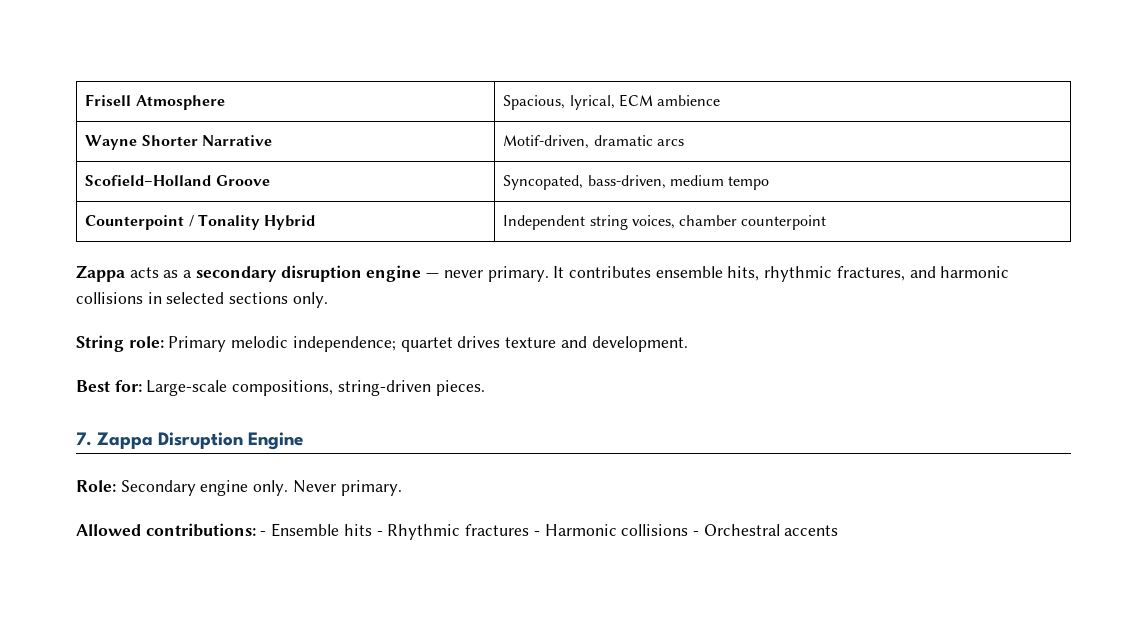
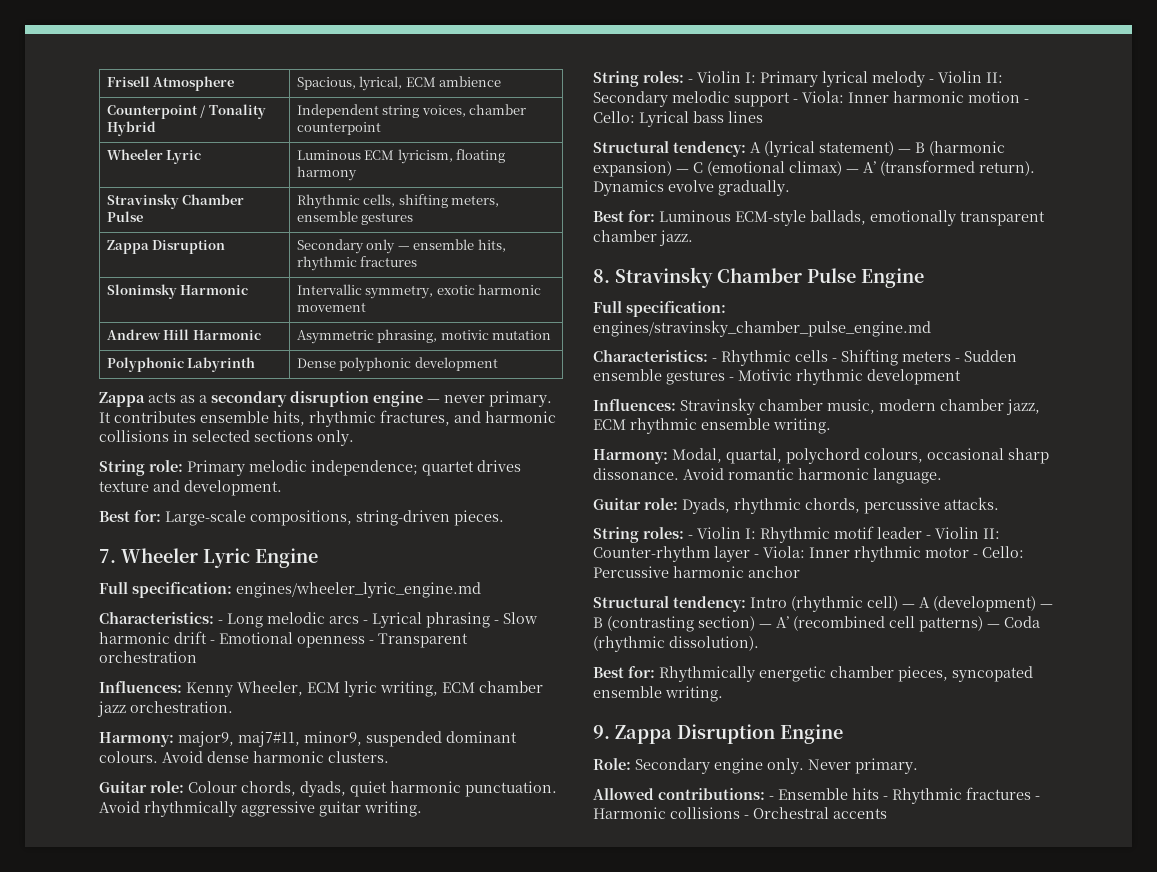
- Wayne Shorter Narrative | Motif-driven, dramatic arcs
- Scofield–Holland Groove | Syncopated, bass-driven, medium tempo
+ Wheeler Lyric | Luminous ECM lyricism, floating harmony
+ Stravinsky Chamber Pulse | Rhythmic cells, shifting meters, ensemble gestures
+ Zappa Disruption | Secondary only — ensemble hits, rhythmic fractures
+ Slonimsky Harmonic | Intervallic symmetry, exotic harmonic movement
+ Andrew Hill Harmonic | Asymmetric phrasing, motivic mutation
+ Polyphonic Labyrinth | Dense polyphonic development
- 7. Zappa Disruption Engine
+ 7. Wheeler Lyric Engine
+ Full specification: engines/wheeler_lyric_engine.md
+ Characteristics: - Long melodic arcs - Lyrical phrasing - Slow harmonic drift - Emotional openness - Transparent orchestration
+ Influences: Kenny Wheeler, ECM lyric writing, ECM chamber jazz orchestration.
+ Harmony: major9, maj7#11, minor9, suspended dominant colours. Avoid dense harmonic clusters.
+ Guitar role: Colour chords, dyads, quiet harmonic punctuation. Avoid rhythmically aggressive guitar writing.
+ String roles: - Violin I: Primary lyrical melody - Violin II: Secondary melodic support - Viola: Inner harmonic motion - Cello: Lyrical bass lines
+ Structural tendency: A (lyrical statement) — B (harmonic expansion) — C (emotional climax) — A’ (transformed return). Dynamics evolve gradually.
+ Best for: Luminous ECM-style ballads, emotionally transparent chamber jazz.
+ 8. Stravinsky Chamber Pulse Engine
+ Full specification: engines/stravinsky_chamber_pulse_engine.md
+ Characteristics: - Rhythmic cells - Shifting meters - Sudden ensemble gestures - Motivic rhythmic development
+ Influences: Stravinsky chamber music, modern chamber jazz, ECM rhythmic ensemble writing.
+ Harmony: Modal, quartal, polychord colours, occasional sharp dissonance. Avoid romantic harmonic language.
+ Guitar role: Dyads, rhythmic chords, percussive attacks.
+ String roles: - Violin I: Rhythmic motif leader - Violin II: Counter-rhythm layer - Viola: Inner rhythmic motor - Cello: Percussive harmonic anchor
+ Structural tendency: Intro (rhythmic cell) — A (development) — B (contrasting section) — A’ (recombined cell patterns) — Coda (rhythmic dissolution).
+ Best for: Rhythmically energetic chamber pieces, syncopated ensemble writing.
+ 9. Zappa Disruption Engine

